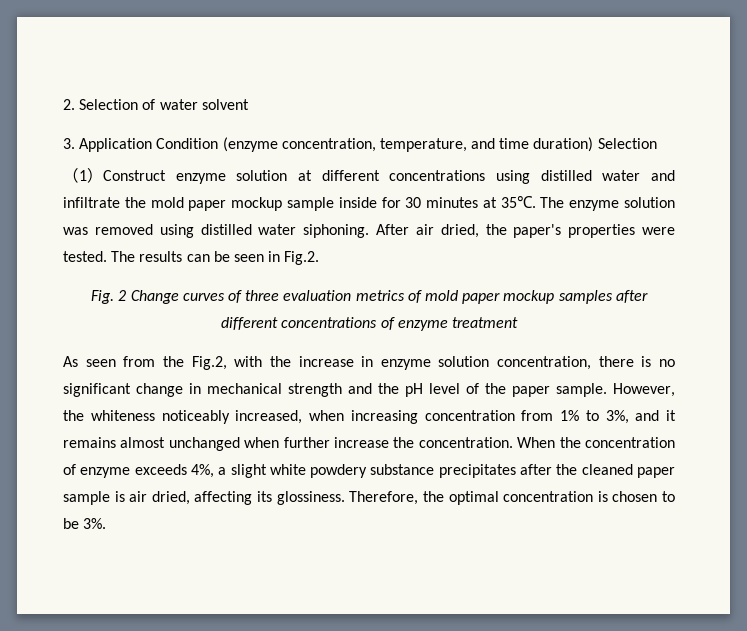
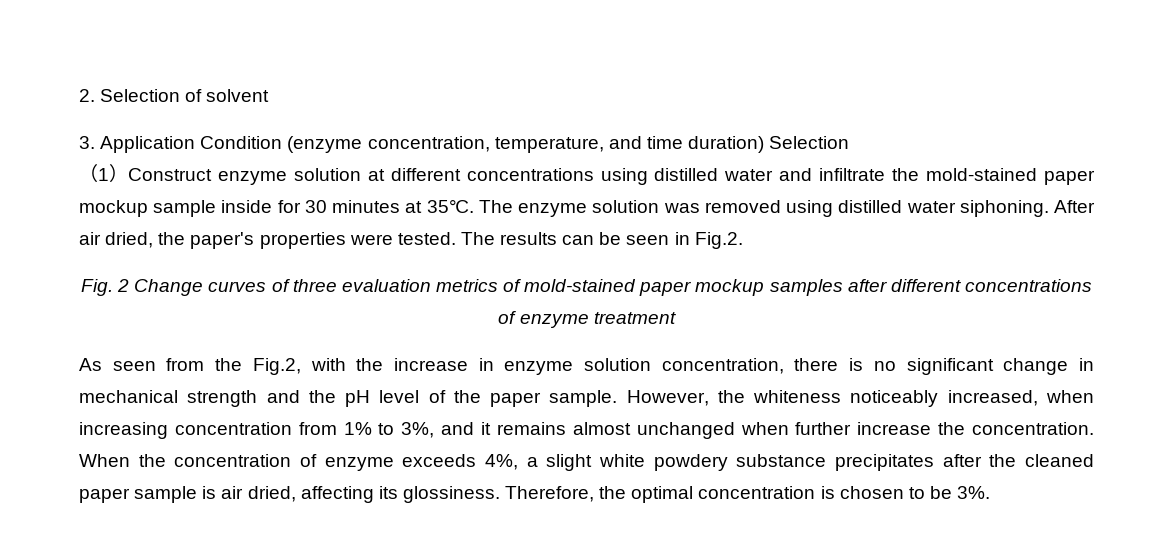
- 2. Selection of water solvent
+ 2. Selection of solvent
- （1）Construct enzyme solution at different concentrations using distilled water and infiltrate the mold paper mockup sample inside for 30 minutes at 35℃.
+ （1）Construct enzyme solution at different concentrations using distilled water and infiltrate the mold-stained paper mockup sample inside for 30 minutes at 35℃.
- Fig. 2 Change curves of three evaluation metrics of mold paper mockup samples after different concentrations of enzyme treatment
+ Fig. 2 Change curves of three evaluation metrics of mold-stained paper mockup samples after different concentrations of enzyme treatment

